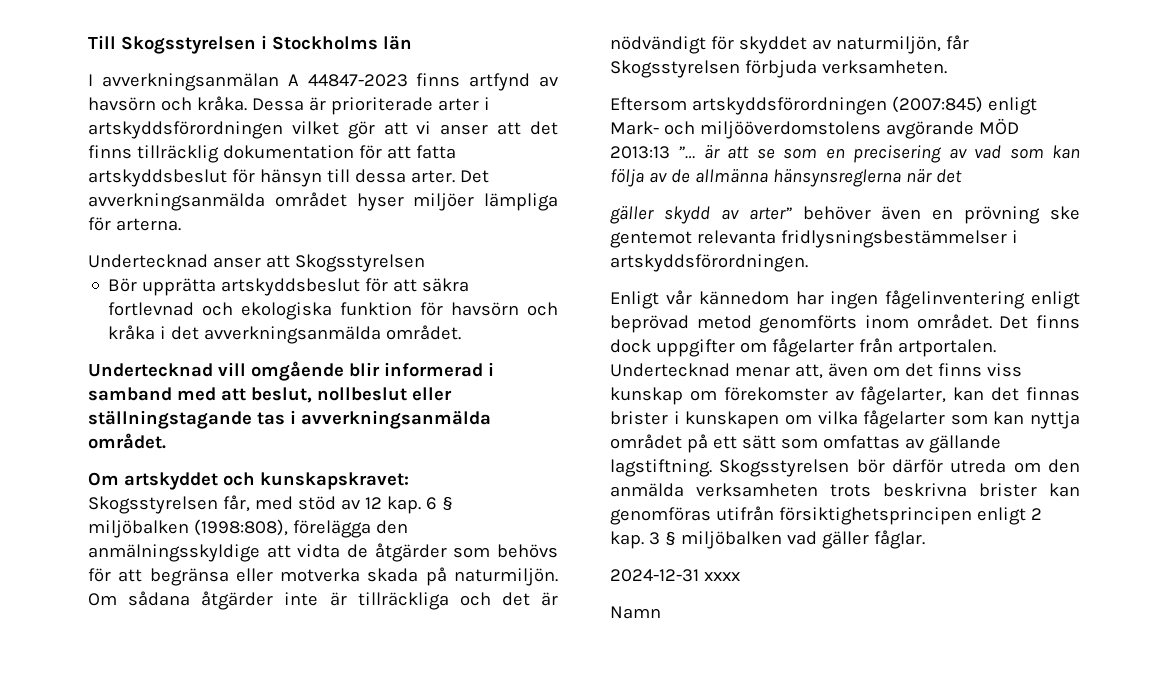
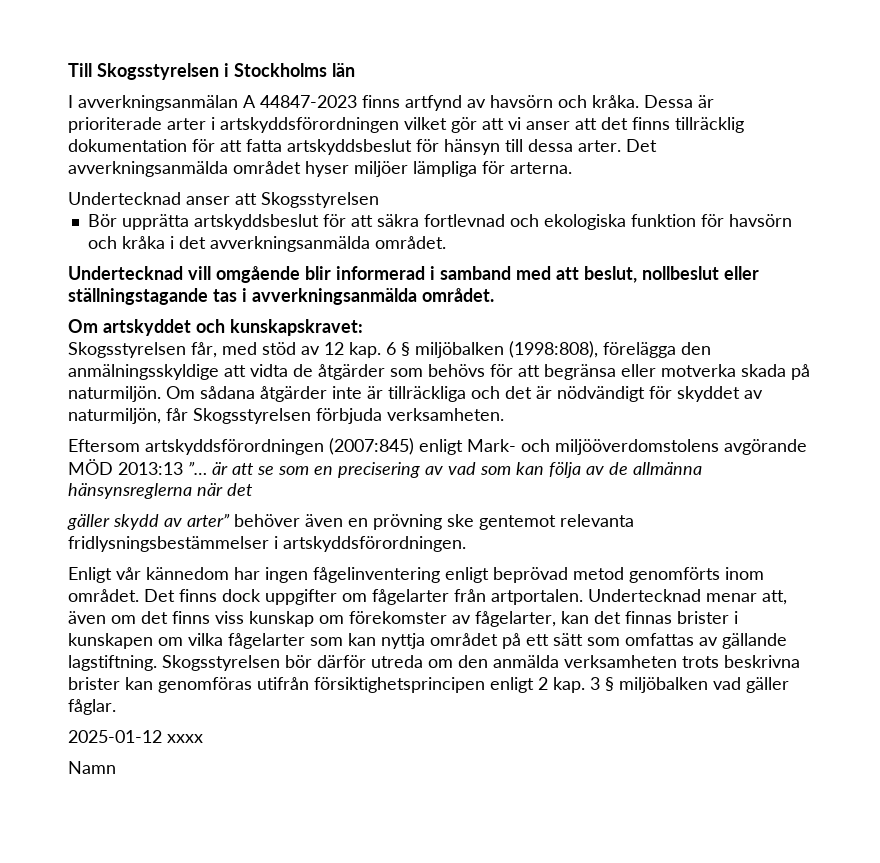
- 2024-12-31 xxxx
+ 2025-01-12 xxxx

